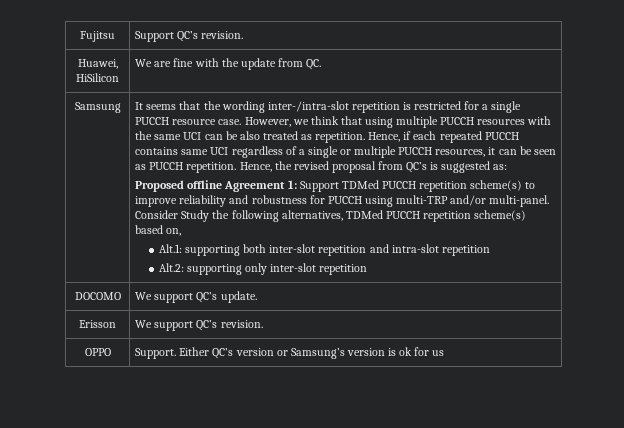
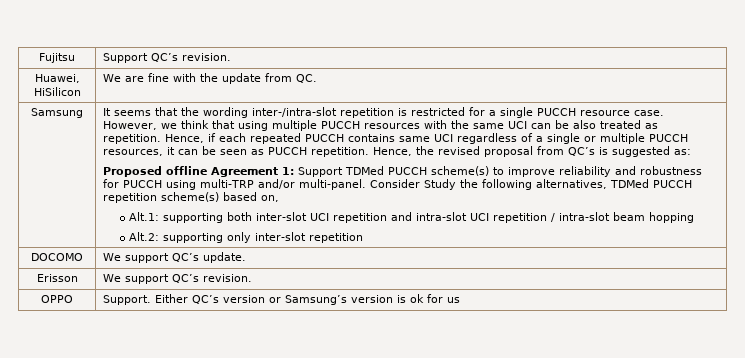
- Proposed offline Agreement 1: Support TDMed PUCCH repetition scheme(s) to improve reliability and robustness for PUCCH using multi-TRP and/or multi-panel.
+ Proposed offline Agreement 1: Support TDMed PUCCH scheme(s) to improve reliability and robustness for PUCCH using multi-TRP and/or multi-panel.
- Alt.1: supporting both inter-slot repetition and intra-slot repetition
+ Alt.1: supporting both inter-slot UCI repetition and intra-slot UCI repetition / intra-slot beam hopping

